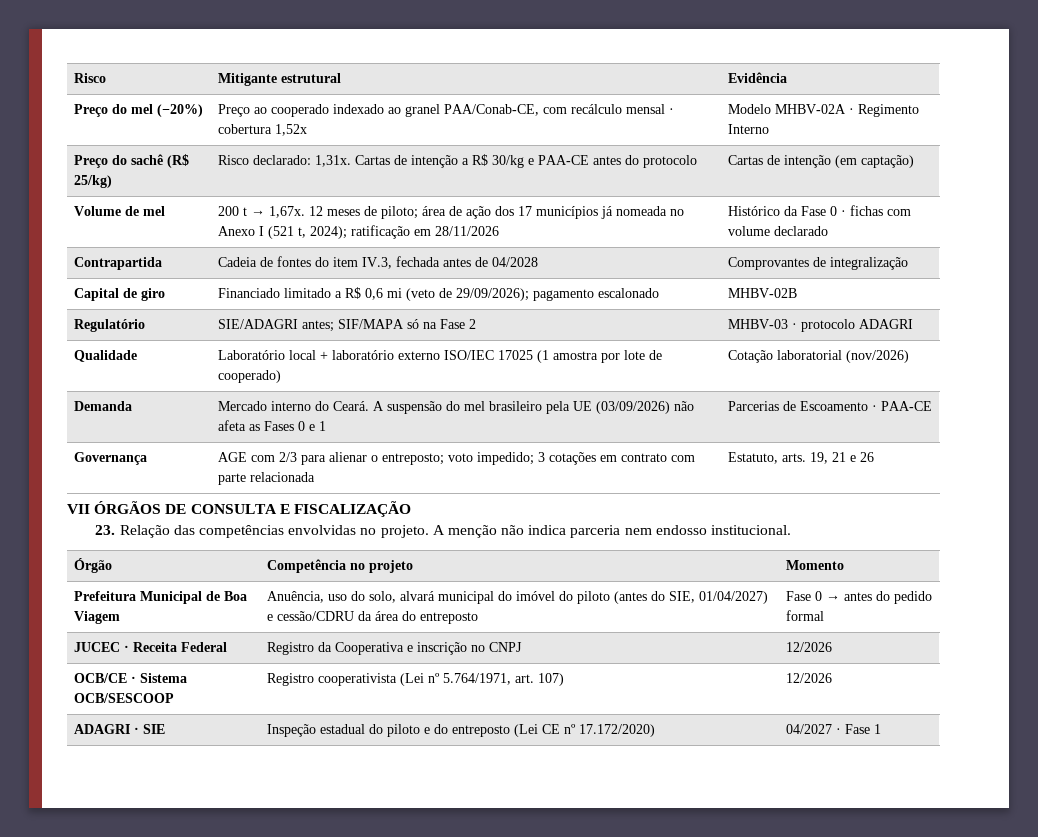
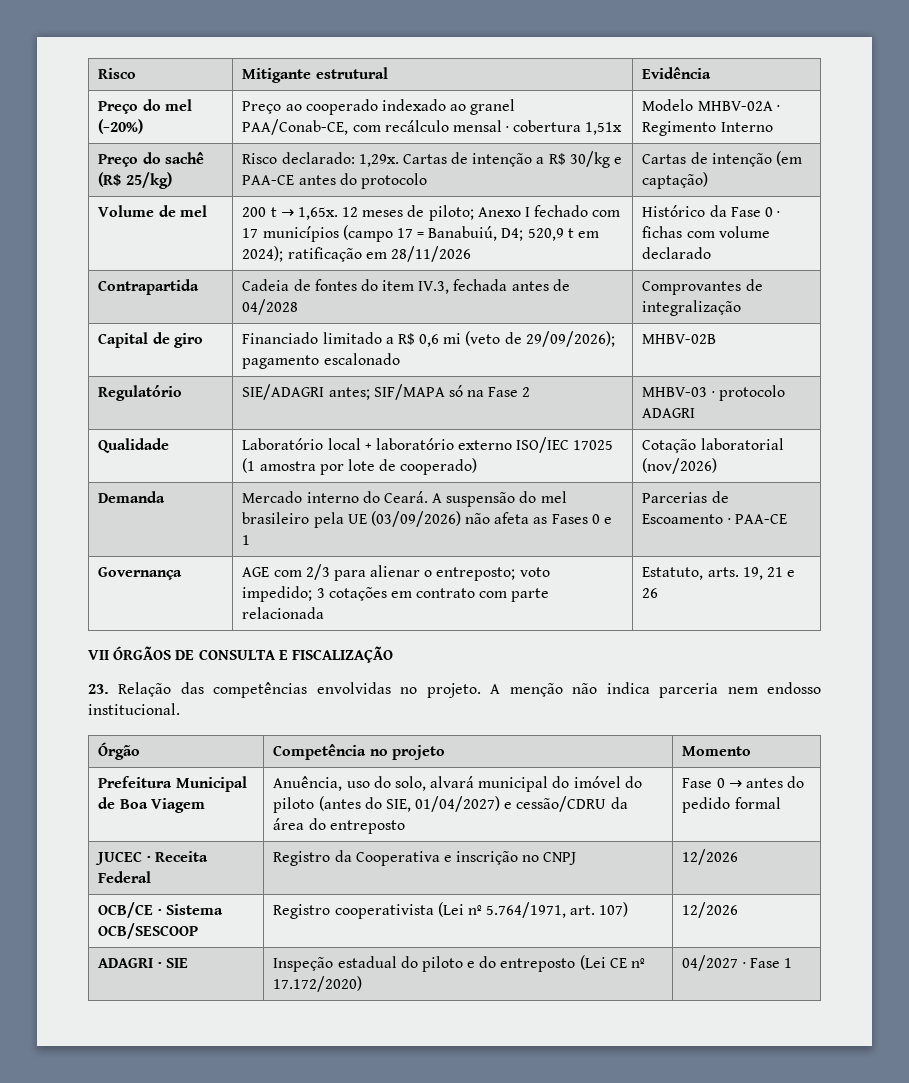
- Preço do mel (−20%) | Preço ao cooperado indexado ao granel PAA/Conab-CE, com recálculo mensal · cobertura 1,52x | Modelo MHBV-02A · Regimento Interno
+ Preço do mel (−20%) | Preço ao cooperado indexado ao granel PAA/Conab-CE, com recálculo mensal · cobertura 1,51x | Modelo MHBV-02A · Regimento Interno
- Preço do sachê (R$ 25/kg) | Risco declarado: 1,31x. Cartas de intenção a R$ 30/kg e PAA-CE antes do protocolo | Cartas de intenção (em captação)
+ Preço do sachê (R$ 25/kg) | Risco declarado: 1,29x. Cartas de intenção a R$ 30/kg e PAA-CE antes do protocolo | Cartas de intenção (em captação)
- Volume de mel | 200 t → 1,67x. 12 meses de piloto; área de ação dos 17 municípios já nomeada no Anexo I (521 t, 2024); ratificação em 28/11/2026 | Histórico da Fase 0 · fichas com volume declarado
+ Volume de mel | 200 t → 1,65x. 12 meses de piloto; Anexo I fechado com 17 municípios (campo 17 = Banabuiú, D4; 520,9 t em 2024); ratificação em 28/11/2026 | Histórico da Fase 0 · fichas com volume declarado

